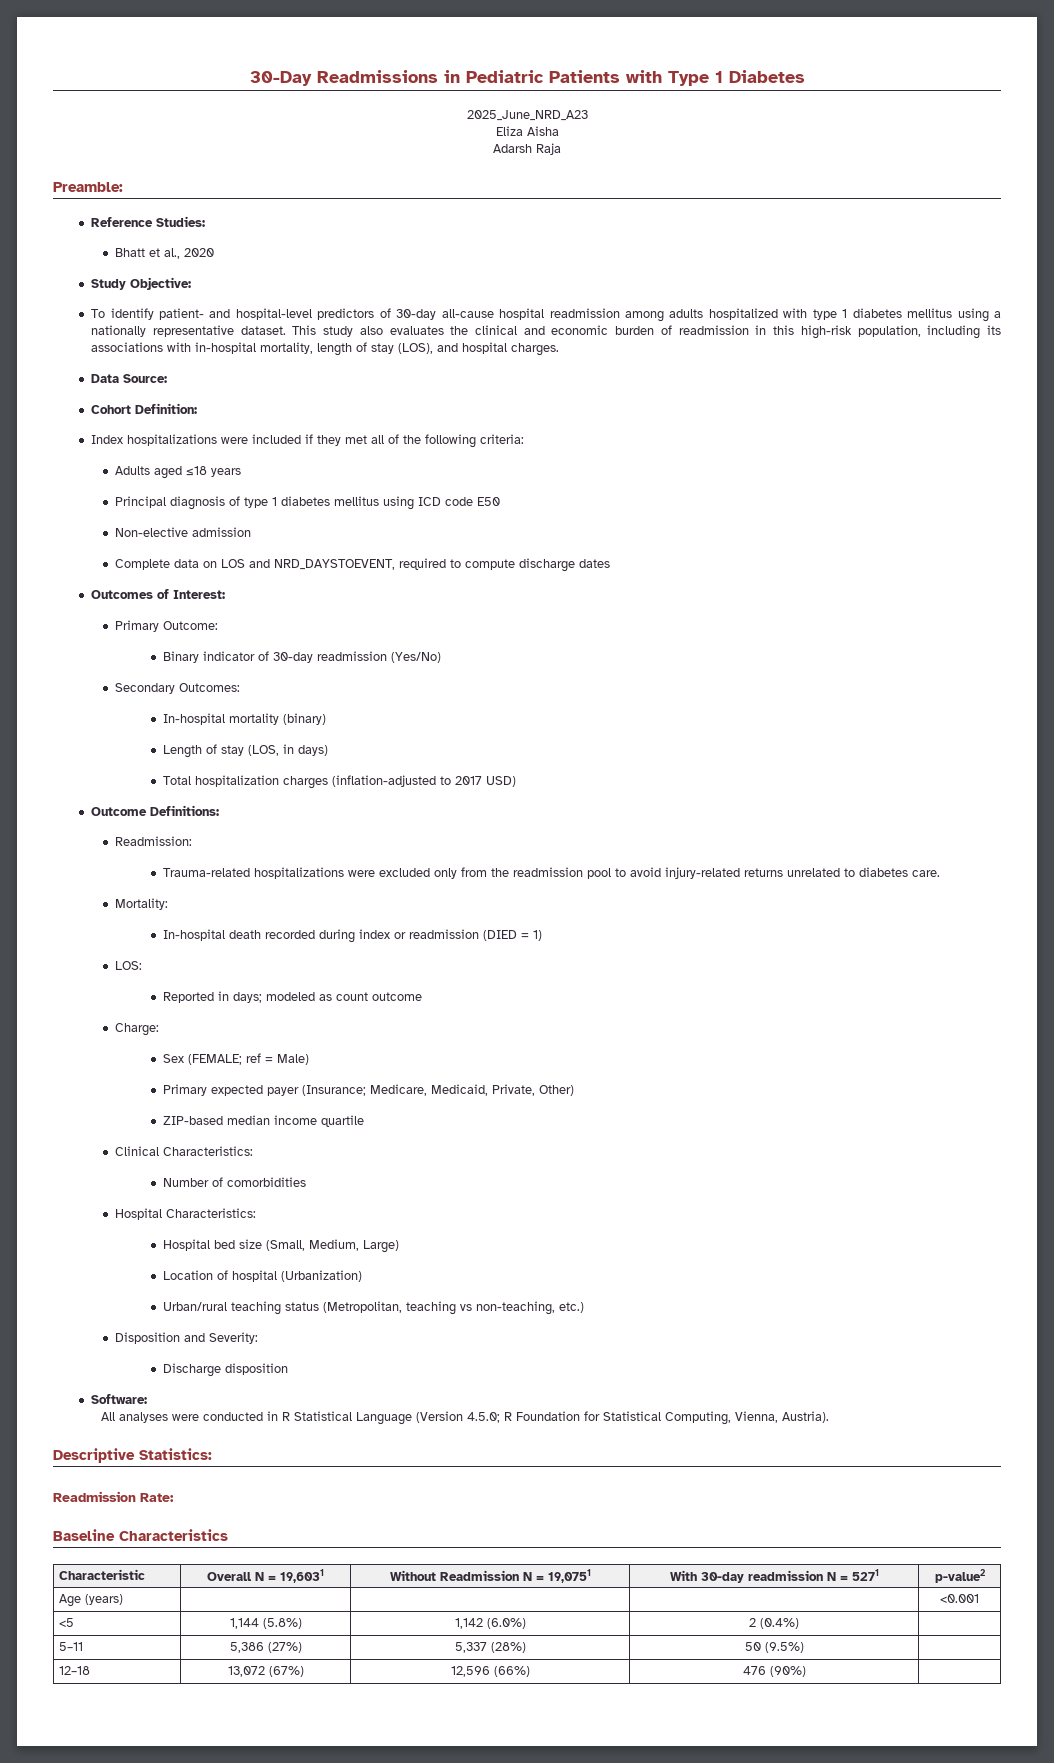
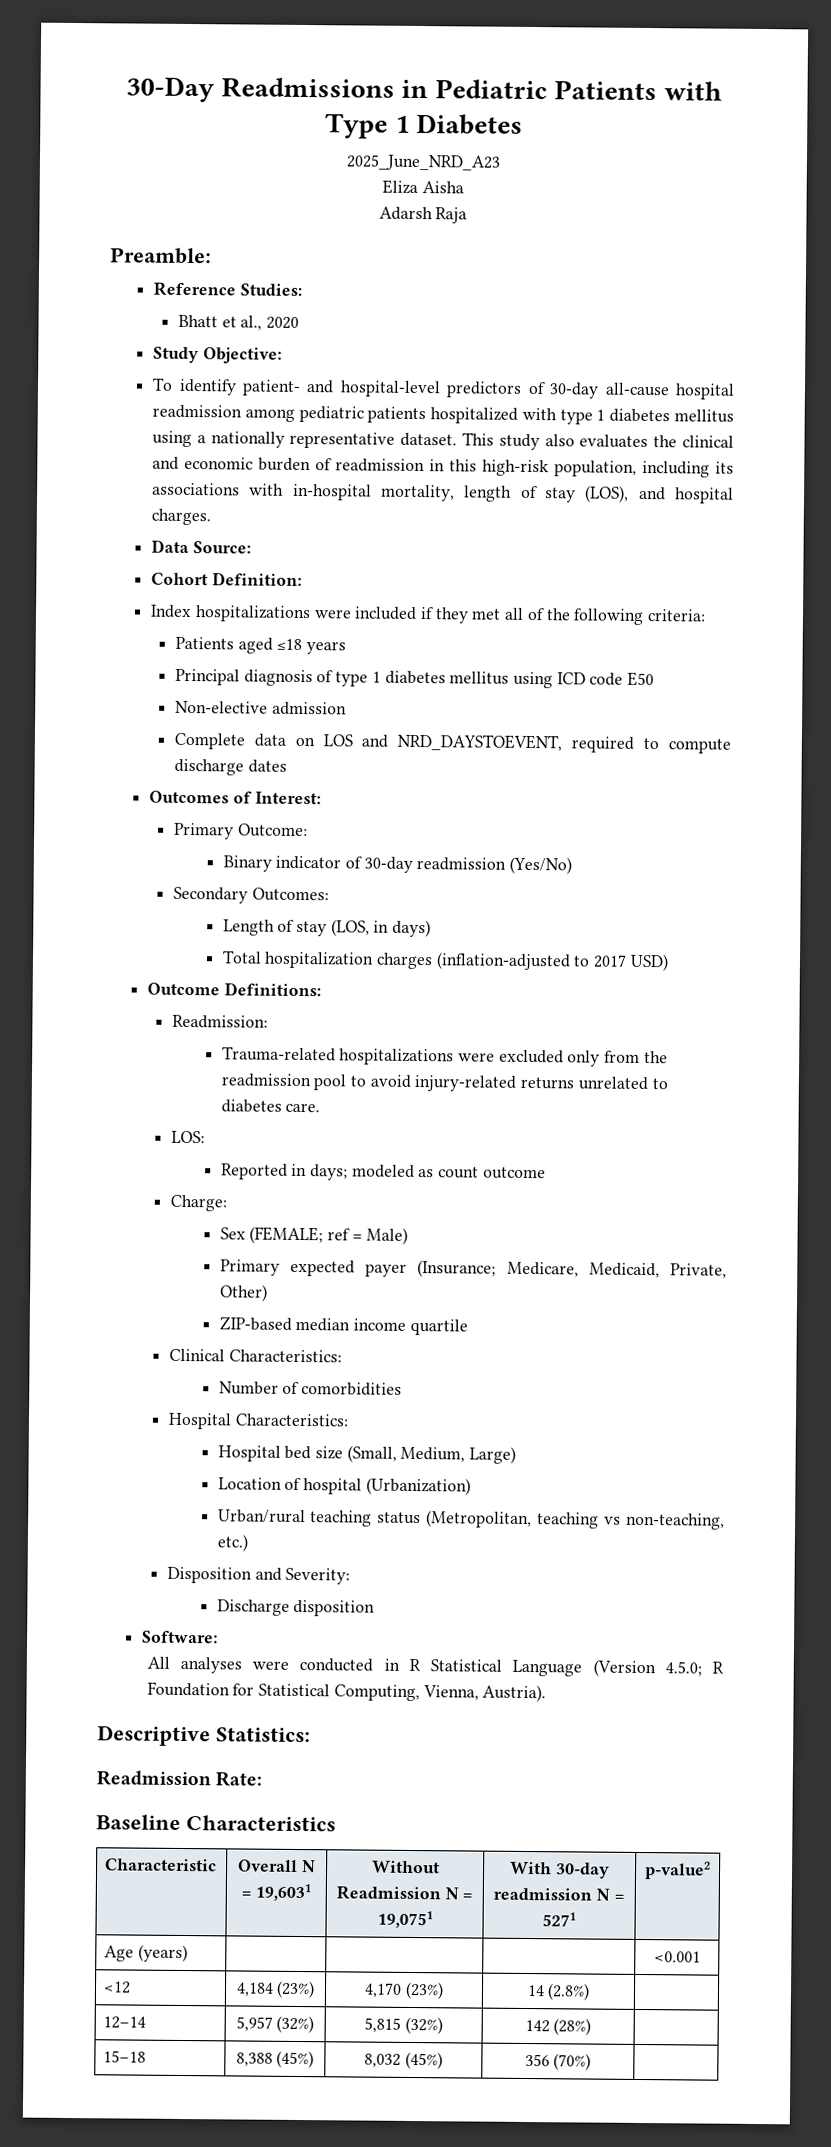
- To identify patient- and hospital-level predictors of 30-day all-cause hospital readmission among adults hospitalized with type 1 diabetes mellitus using a nationally representative dataset.
+ To identify patient- and hospital-level predictors of 30-day all-cause hospital readmission among pediatric patients hospitalized with type 1 diabetes mellitus using a nationally representative dataset.
- Adults aged ≤18 years
+ Patients aged ≤18 years
- In-hospital mortality (binary)
- Mortality:
- In-hospital death recorded during index or readmission (DIED = 1)
- <5 | 1,144 (5.8%) | 1,142 (6.0%) | 2 (0.4%) |
- 5–11 | 5,386 (27%) | 5,337 (28%) | 50 (9.5%) |
- 12–18 | 13,072 (67%) | 12,596 (66%) | 476 (90%) |
+ <12 | 4,184 (23%) | 4,170 (23%) | 14 (2.8%) |
+ 12–14 | 5,957 (32%) | 5,815 (32%) | 142 (28%) |
+ 15–18 | 8,388 (45%) | 8,032 (45%) | 356 (70%) |

